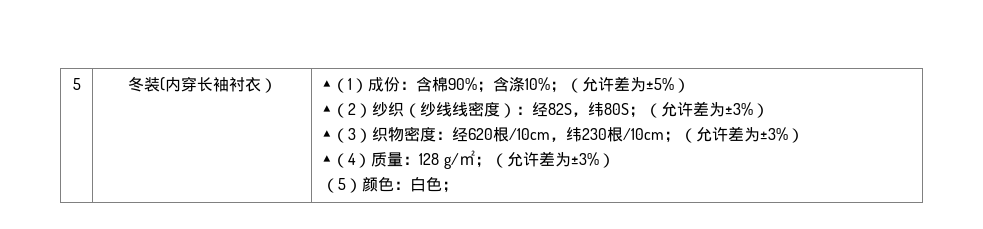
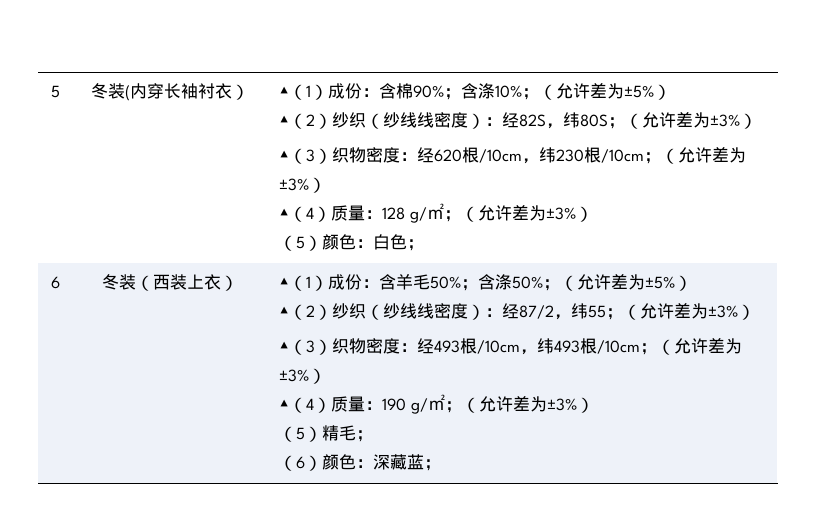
+ 6 | 冬装（西装上衣） | ▲（1）成份：含羊毛50%；含涤50%；（允许差为±5%）
+ ▲（2）纱织（纱线线密度）：经87/2，纬55；（允许差为±3%）
+ ▲（3）织物密度：经493根/10cm，纬493根/10cm；（允许差为±3%）
+ ▲（4）质量：190 g/㎡；（允许差为±3%）
+ （5）精毛；
+ （6）颜色：深藏蓝；

